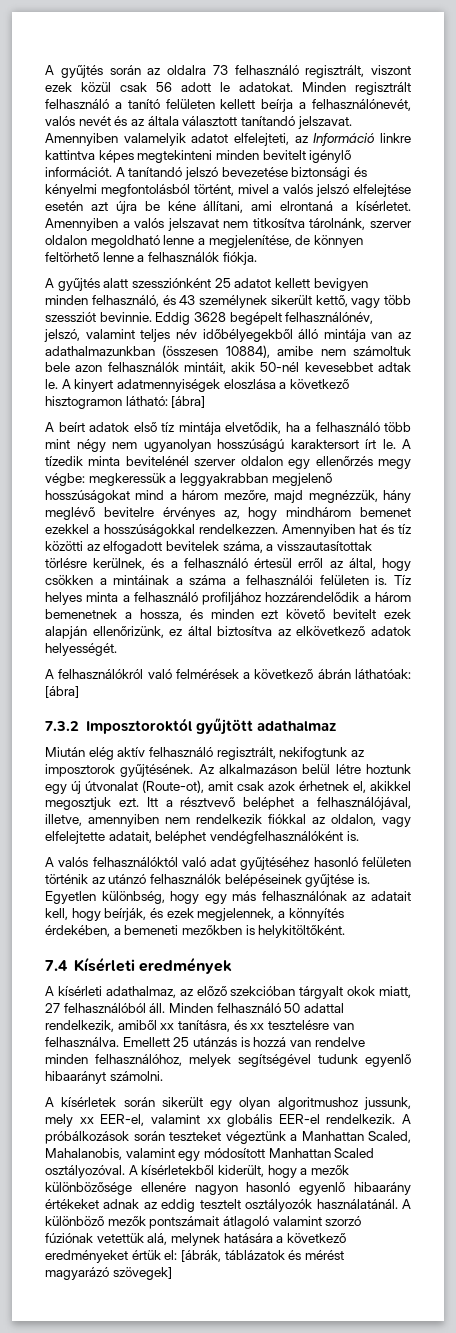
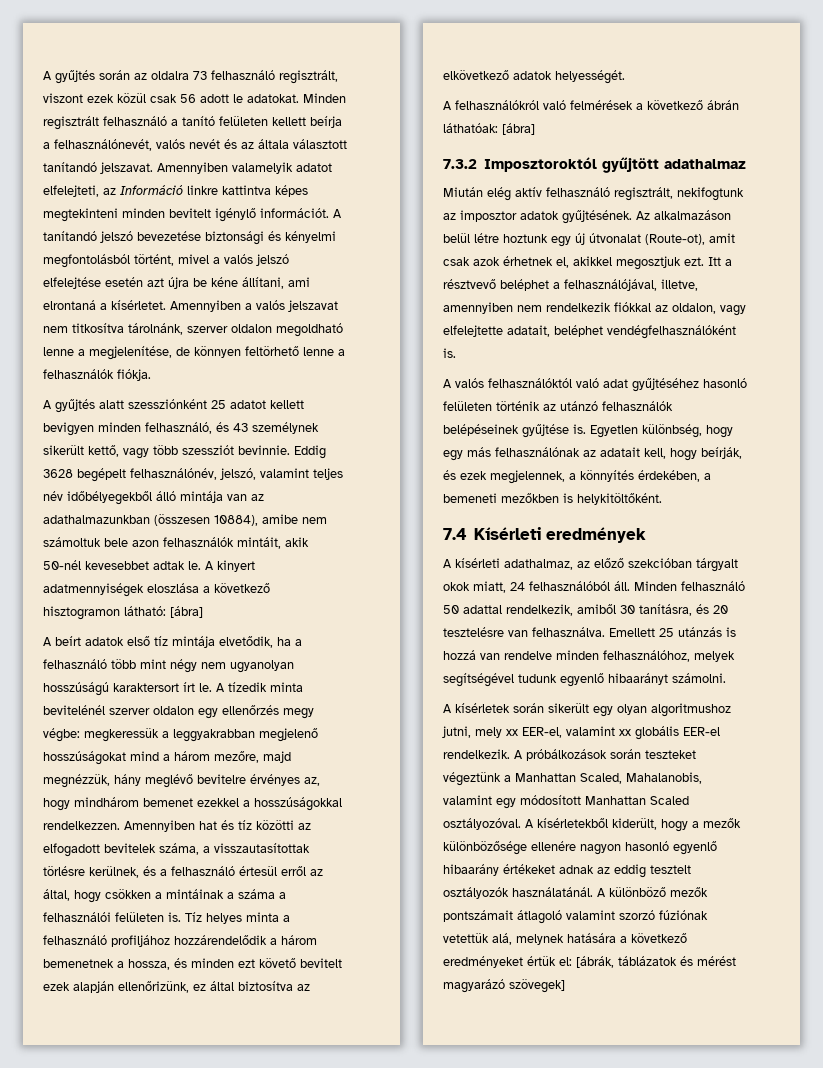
- Miután elég aktív felhasználó regisztrált, nekifogtunk az imposztorok gyűjtésének.
+ Miután elég aktív felhasználó regisztrált, nekifogtunk az imposztor adatok gyűjtésének.
- A kísérleti adathalmaz, az előző szekcióban tárgyalt okok miatt, 27 felhasználóból áll.
+ A kísérleti adathalmaz, az előző szekcióban tárgyalt okok miatt, 24 felhasználóból áll.
- Minden felhasználó 50 adattal rendelkezik, amiből xx tanításra, és xx tesztelésre van felhasználva.
+ Minden felhasználó 50 adattal rendelkezik, amiből 30 tanításra, és 20 tesztelésre van felhasználva.
- A kísérletek során sikerült egy olyan algoritmushoz jussunk, mely xx EER-el, valamint xx globális EER-el rendelkezik.
+ A kísérletek során sikerült egy olyan algoritmushoz jutni, mely xx EER-el, valamint xx globális EER-el rendelkezik.

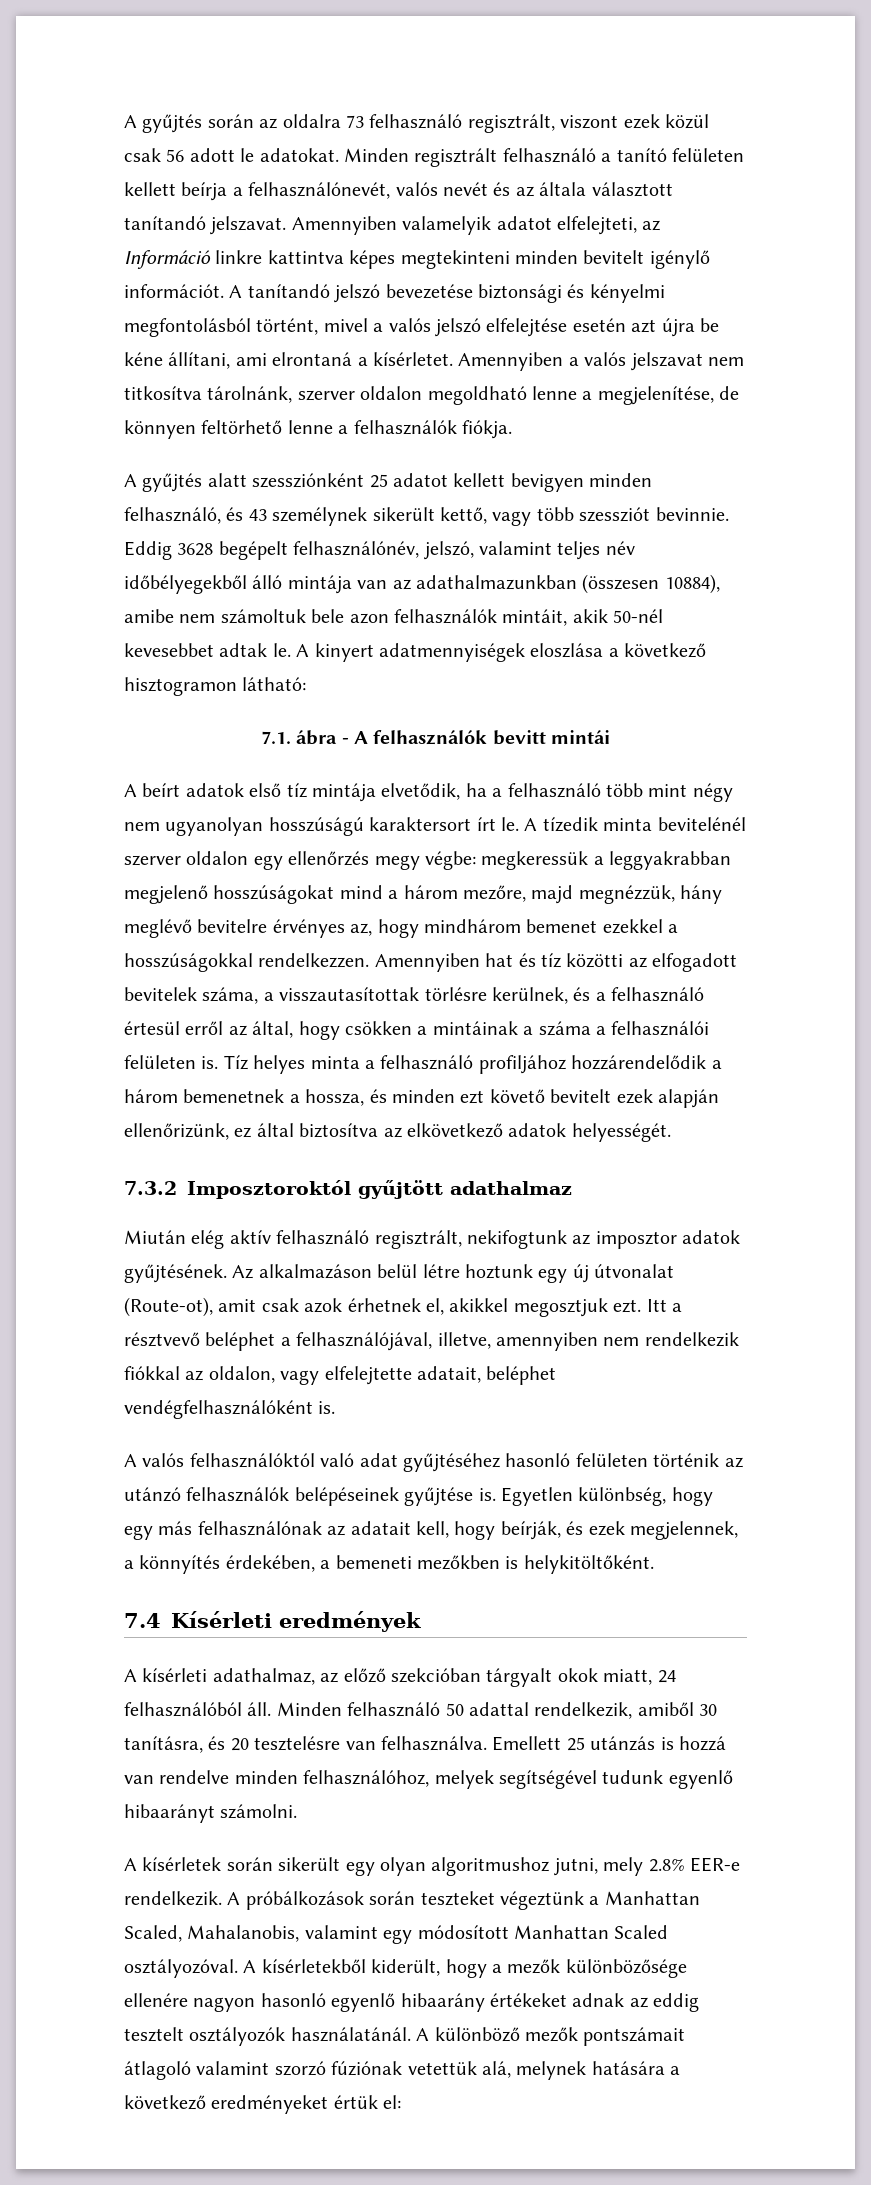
- A kinyert adatmennyiségek eloszlása a következő hisztogramon látható: [ábra]
+ A kinyert adatmennyiségek eloszlása a következő hisztogramon látható:
+ 7.1. ábra - A felhasználók bevitt mintái
- A felhasználókról való felmérések a következő ábrán láthatóak: [ábra]
- A kísérletek során sikerült egy olyan algoritmushoz jutni, mely xx EER-el, valamint xx globális EER-el rendelkezik.
+ A kísérletek során sikerült egy olyan algoritmushoz jutni, mely 2.8% EER-e rendelkezik.
- A különböző mezők pontszámait átlagoló valamint szorzó fúziónak vetettük alá, melynek hatására a következő eredményeket értük el: [ábrák, táblázatok és mérést magyarázó szövegek]
+ A különböző mezők pontszámait átlagoló valamint szorzó fúziónak vetettük alá, melynek hatására a következő eredményeket értük el:

